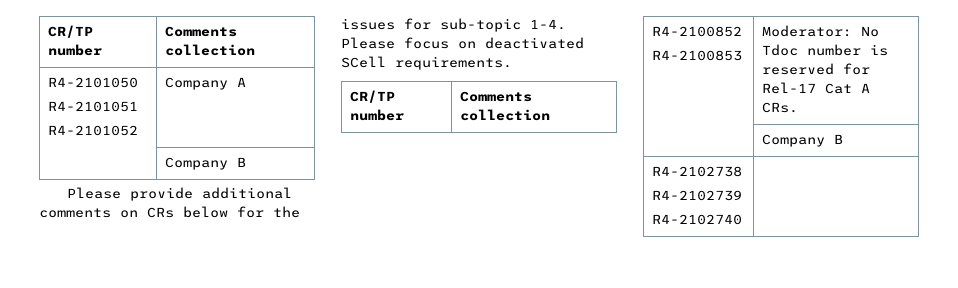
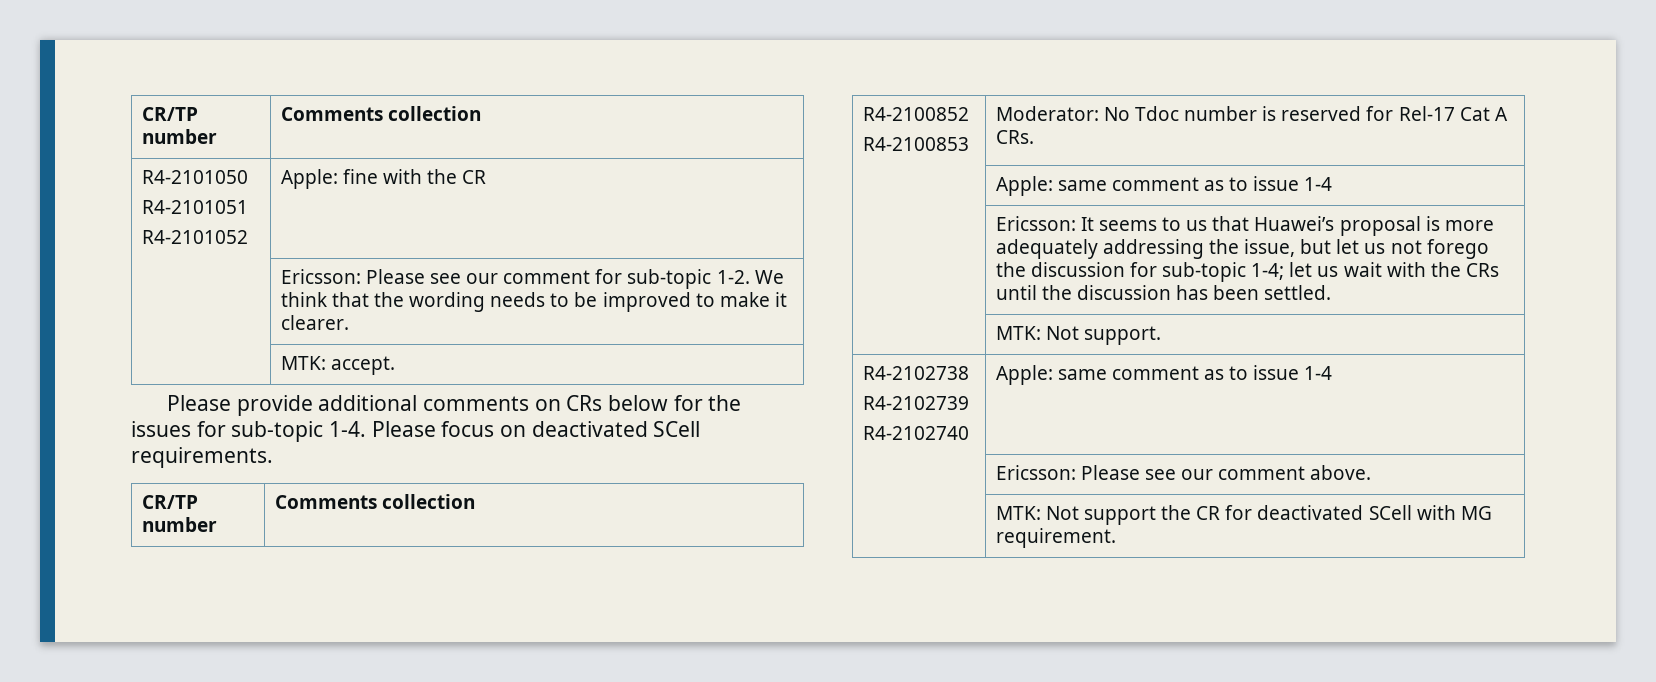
  R4-2101050
  R4-2101051
- R4-2101052 | Company A
- | Company B
+ R4-2101052 | Apple: fine with the CR
+ | Ericsson: Please see our comment for sub-topic 1-2. We think that the wording needs to be improved to make it clearer.
+ | MTK: accept.
  R4-2100852
  R4-2100853 | Moderator: No Tdoc number is reserved for Rel-17 Cat A CRs.
- | Company B
+ | Apple: same comment as to issue 1-4
+ | Ericsson: It seems to us that Huawei’s proposal is more adequately addressing the issue, but let us not forego the discussion for sub-topic 1-4; let us wait with the CRs until the discussion has been settled.
+ | MTK: Not support.
  R4-2102738
  R4-2102739
- R4-2102740 |
+ R4-2102740 | Apple: same comment as to issue 1-4
+ | Ericsson: Please see our comment above.
+ | MTK: Not support the CR for deactivated SCell with MG requirement.

